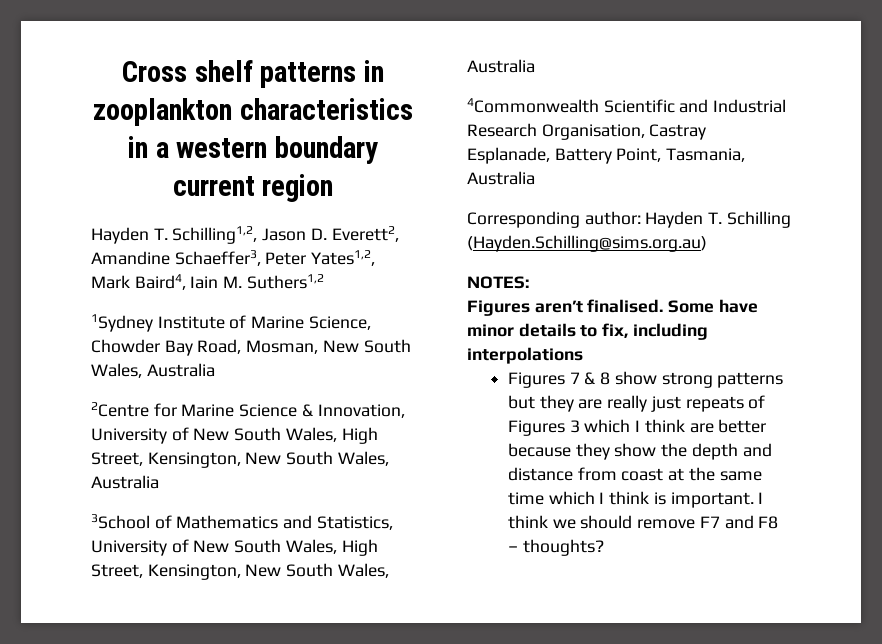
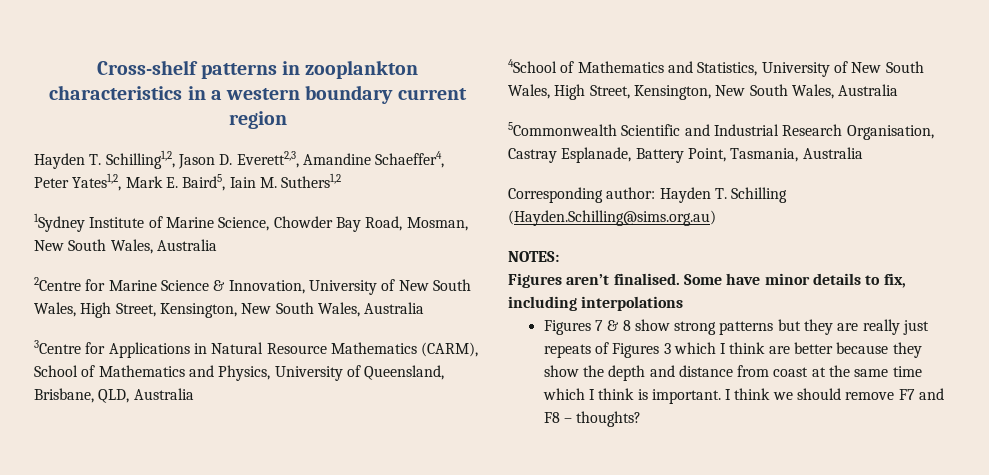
- Cross shelf patterns in zooplankton characteristics in a western boundary current region
+ Cross-shelf patterns in zooplankton characteristics in a western boundary current region
- Hayden T. Schilling1,2, Jason D. Everett2, Amandine Schaeffer3, Peter Yates1,2, Mark Baird4, Iain M. Suthers1,2
+ Hayden T. Schilling1,2, Jason D. Everett2,3, Amandine Schaeffer4, Peter Yates1,2, Mark E. Baird5, Iain M. Suthers1,2
- 3School of Mathematics and Statistics, University of New South Wales, High Street, Kensington, New South Wales, Australia
+ 3Centre for Applications in Natural Resource Mathematics (CARM), School of Mathematics and Physics, University of Queensland, Brisbane, QLD, Australia
+ 4School of Mathematics and Statistics, University of New South Wales, High Street, Kensington, New South Wales, Australia
- 4Commonwealth Scientific and Industrial Research Organisation, Castray Esplanade, Battery Point, Tasmania, Australia
+ 5Commonwealth Scientific and Industrial Research Organisation, Castray Esplanade, Battery Point, Tasmania, Australia

